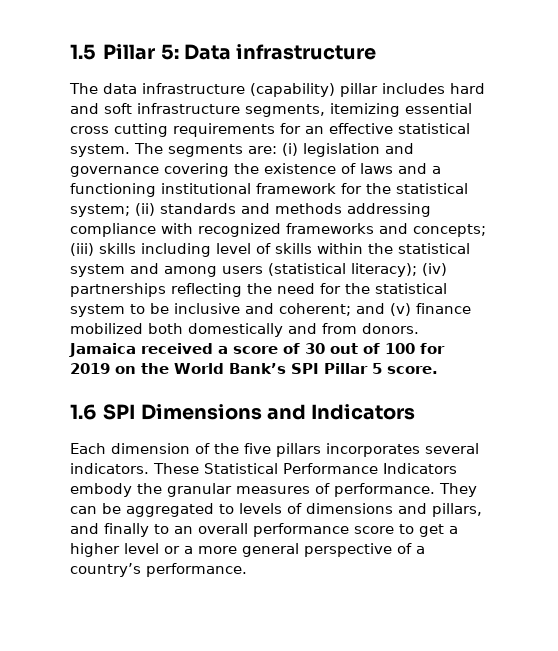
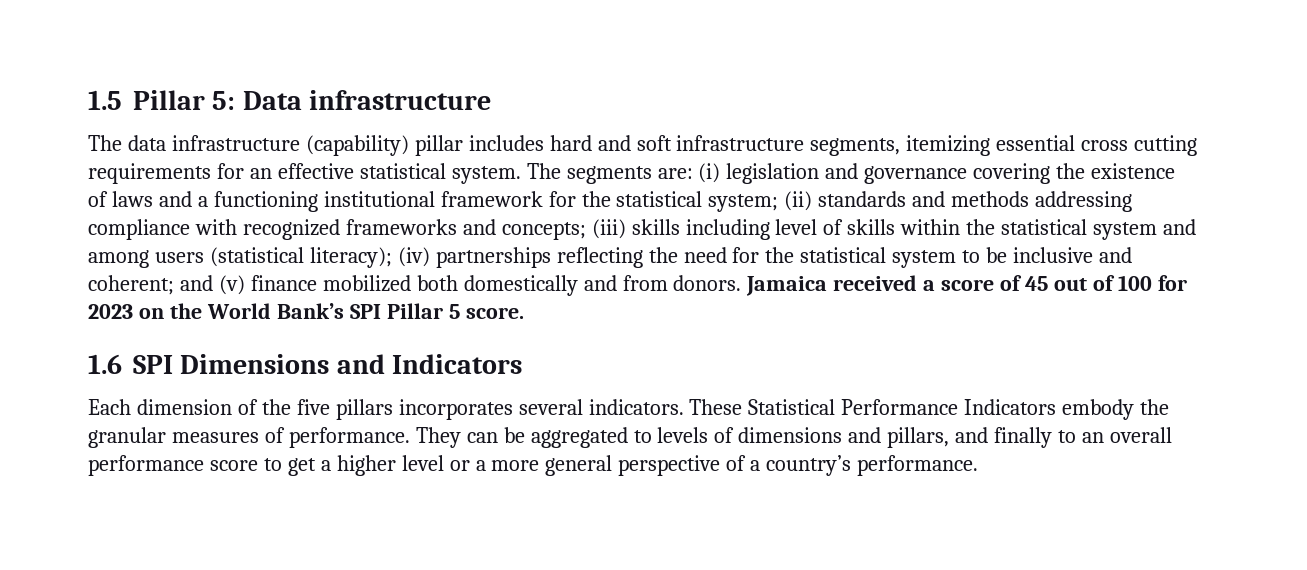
- Jamaica received a score of 30 out of 100 for 2019 on the World Bank’s SPI Pillar 5 score.
+ Jamaica received a score of 45 out of 100 for 2023 on the World Bank’s SPI Pillar 5 score.

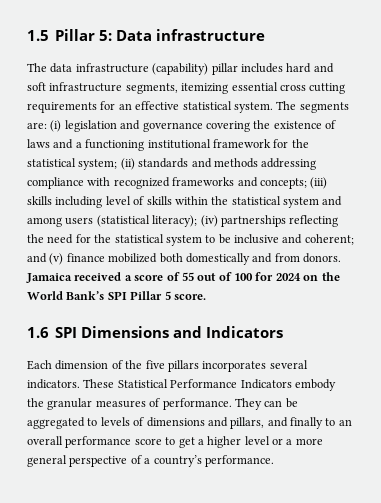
- Jamaica received a score of 45 out of 100 for 2023 on the World Bank’s SPI Pillar 5 score.
+ Jamaica received a score of 55 out of 100 for 2024 on the World Bank’s SPI Pillar 5 score.

